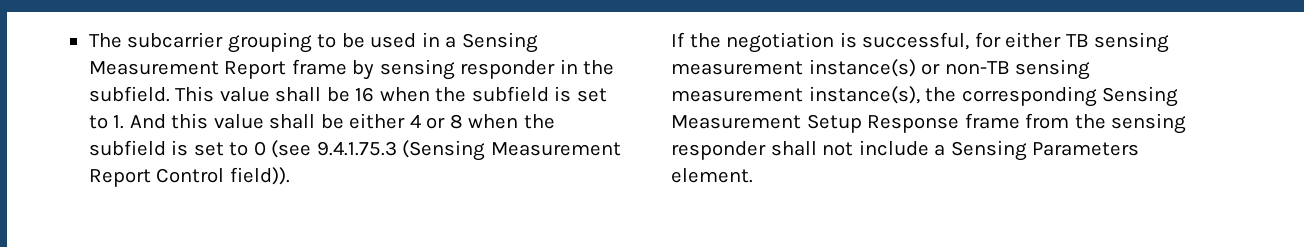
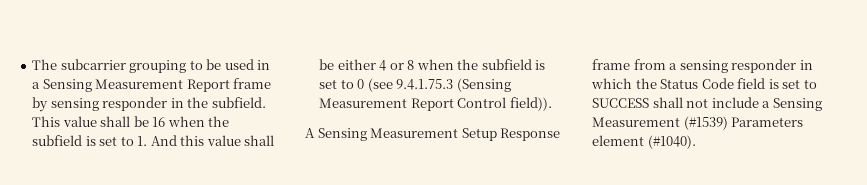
- If the negotiation is successful, for either TB sensing measurement instance(s) or non-TB sensing measurement instance(s), the corresponding Sensing Measurement Setup Response frame from the sensing responder shall not include a Sensing Parameters element.
+ A Sensing Measurement Setup Response frame from a sensing responder in which the Status Code field is set to SUCCESS shall not include a Sensing Measurement (#1539) Parameters element (#1040).

